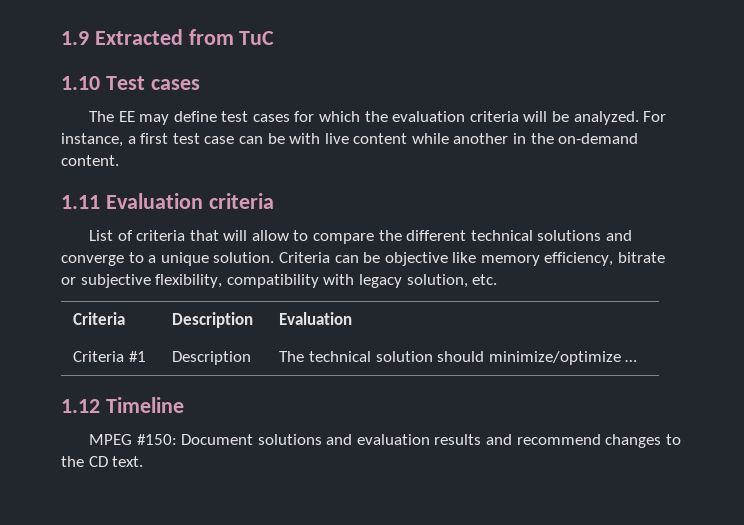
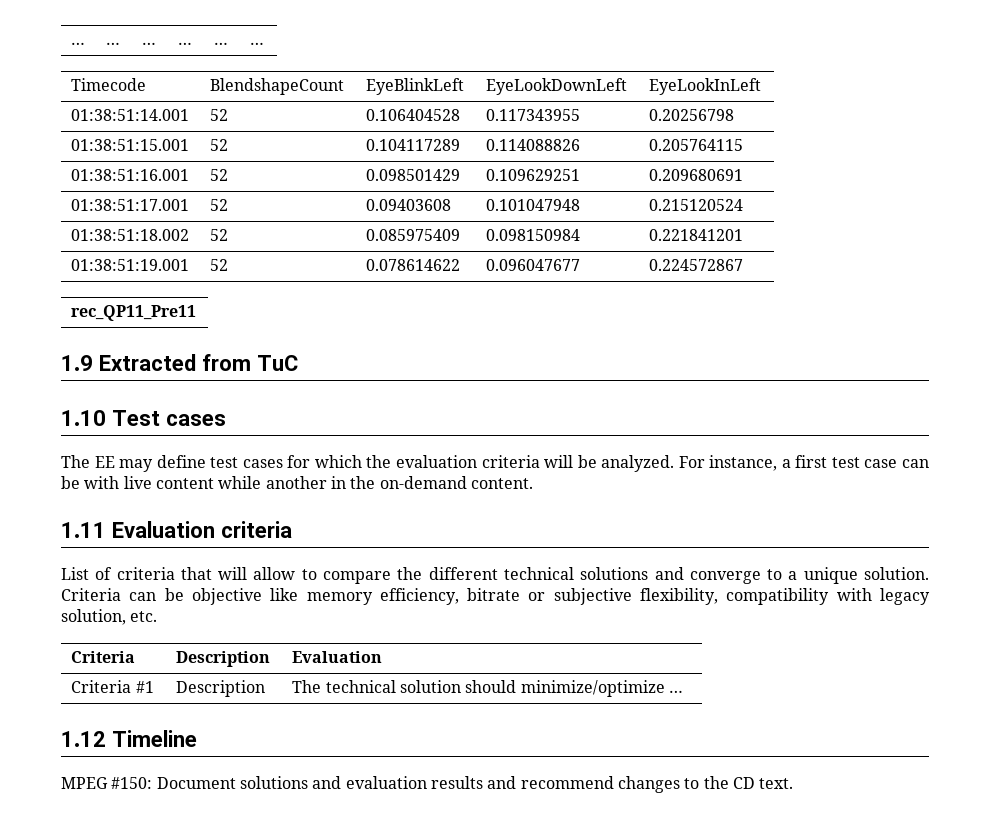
+ … | … | … | … | … | …
+ Timecode | BlendshapeCount | EyeBlinkLeft | EyeLookDownLeft | EyeLookInLeft
+ 01:38:51:14.001 | 52 | 0.106404528 | 0.117343955 | 0.20256798
+ 01:38:51:15.001 | 52 | 0.104117289 | 0.114088826 | 0.205764115
+ 01:38:51:16.001 | 52 | 0.098501429 | 0.109629251 | 0.209680691
+ 01:38:51:17.001 | 52 | 0.09403608 | 0.101047948 | 0.215120524
+ 01:38:51:18.002 | 52 | 0.085975409 | 0.098150984 | 0.221841201
+ 01:38:51:19.001 | 52 | 0.078614622 | 0.096047677 | 0.224572867
+ rec_QP11_Pre11

